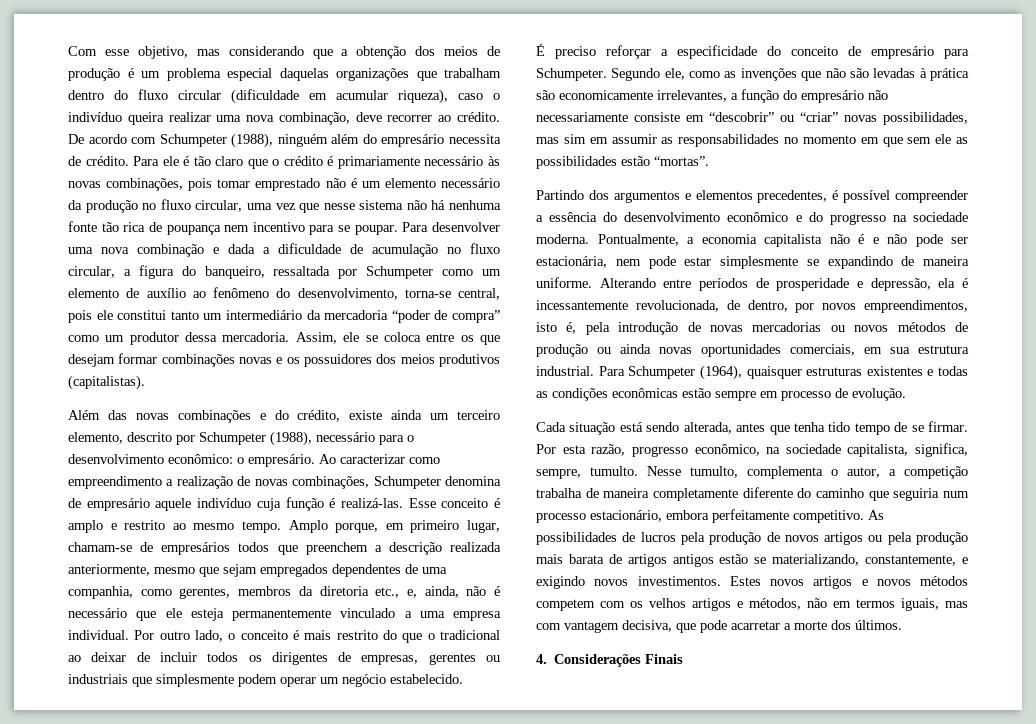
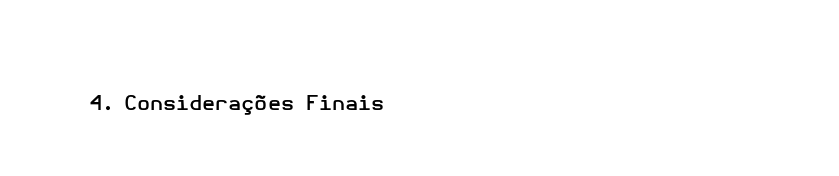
- Com esse objetivo, mas considerando que a obtenção dos meios de produção é um problema especial daquelas organizações que trabalham dentro do fluxo circular (dificuldade em acumular riqueza), caso o indivíduo queira realizar uma nova combinação, deve recorrer ao crédito. De acordo com Schumpeter (1988), ninguém além do empresário necessita de crédito. Para ele é tão claro que o crédito é primariamente necessário às novas combinações, pois tomar emprestado não é um elemento necessário da produção no fluxo circular, uma vez que nesse sistema não há nenhuma fonte tão rica de poupança nem incentivo para se poupar. Para desenvolver uma nova combinação e dada a dificuldade de acumulação no fluxo circular, a figura do banqueiro, ressaltada por Schumpeter como um elemento de auxílio ao fenômeno do desenvolvimento, torna-se central, pois ele constitui tanto um intermediário da mercadoria “poder de compra” como um produtor dessa mercadoria. Assim, ele se coloca entre os que desejam formar combinações novas e os possuidores dos meios produtivos (capitalistas).
- Além das novas combinações e do crédito, existe ainda um terceiro elemento, descrito por Schumpeter (1988), necessário para o desenvolvimento econômico: o empresário. Ao caracterizar como empreendimento a realização de novas combinações, Schumpeter denomina de empresário aquele indivíduo cuja função é realizá-las. Esse conceito é amplo e restrito ao mesmo tempo. Amplo porque, em primeiro lugar, chamam-se de empresários todos que preenchem a descrição realizada anteriormente, mesmo que sejam empregados dependentes de uma companhia, como gerentes, membros da diretoria etc., e, ainda, não é necessário que ele esteja permanentemente vinculado a uma empresa individual. Por outro lado, o conceito é mais restrito do que o tradicional ao deixar de incluir todos os dirigentes de empresas, gerentes ou industriais que simplesmente podem operar um negócio estabelecido.
- É preciso reforçar a especificidade do conceito de empresário para Schumpeter. Segundo ele, como as invenções que não são levadas à prática são economicamente irrelevantes, a função do empresário não necessariamente consiste em “descobrir” ou “criar” novas possibilidades, mas sim em assumir as responsabilidades no momento em que sem ele as possibilidades estão “mortas”.
- Partindo dos argumentos e elementos precedentes, é possível compreender a essência do desenvolvimento econômico e do progresso na sociedade moderna. Pontualmente, a economia capitalista não é e não pode ser estacionária, nem pode estar simplesmente se expandindo de maneira uniforme. Alterando entre períodos de prosperidade e depressão, ela é incessantemente revolucionada, de dentro, por novos empreendimentos, isto é, pela introdução de novas mercadorias ou novos métodos de produção ou ainda novas oportunidades comerciais, em sua estrutura industrial. Para Schumpeter (1964), quaisquer estruturas existentes e todas as condições econômicas estão sempre em processo de evolução.
- Cada situação está sendo alterada, antes que tenha tido tempo de se firmar. Por esta razão, progresso econômico, na sociedade capitalista, significa, sempre, tumulto. Nesse tumulto, complementa o autor, a competição trabalha de maneira completamente diferente do caminho que seguiria num processo estacionário, embora perfeitamente competitivo. As possibilidades de lucros pela produção de novos artigos ou pela produção mais barata de artigos antigos estão se materializando, constantemente, e exigindo novos investimentos. Estes novos artigos e novos métodos competem com os velhos artigos e métodos, não em termos iguais, mas com vantagem decisiva, que pode acarretar a morte dos últimos.

